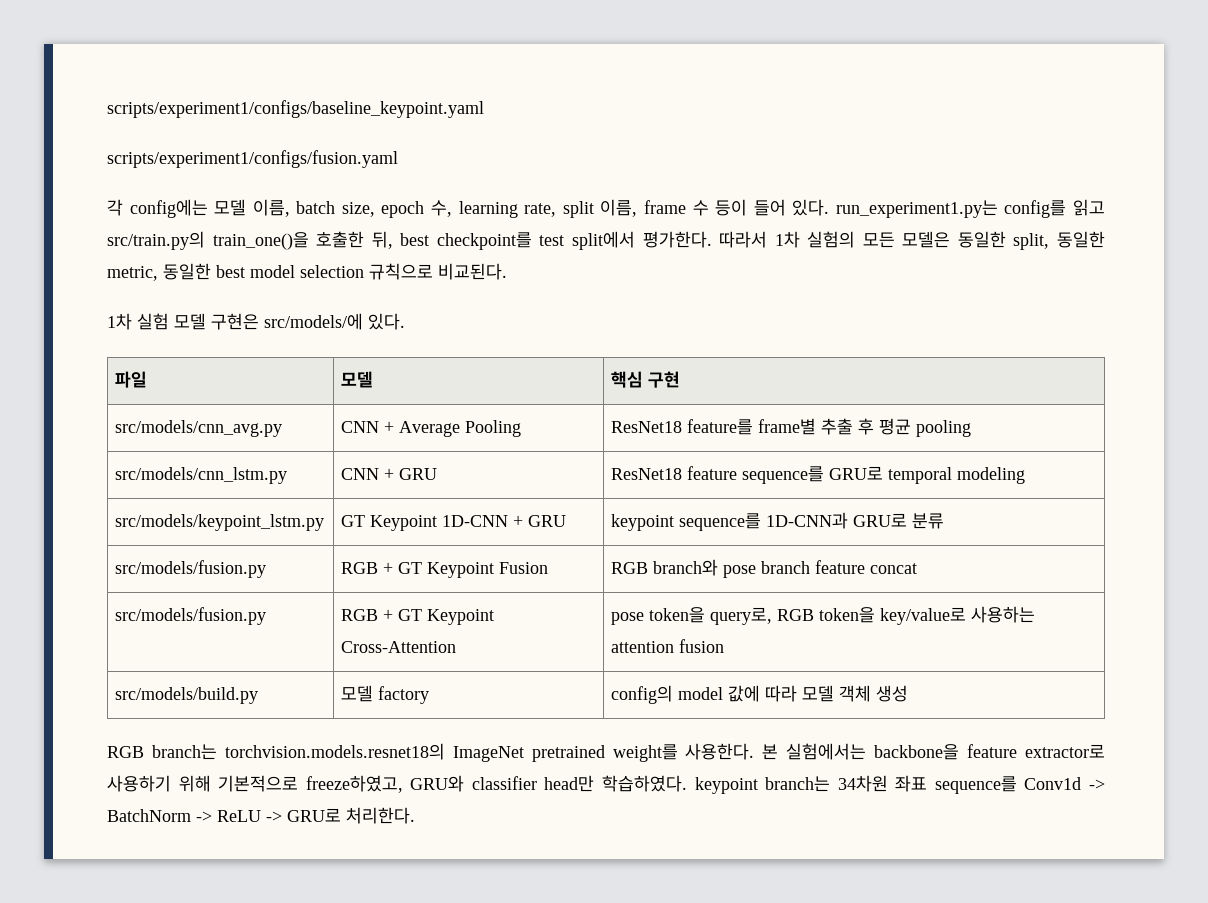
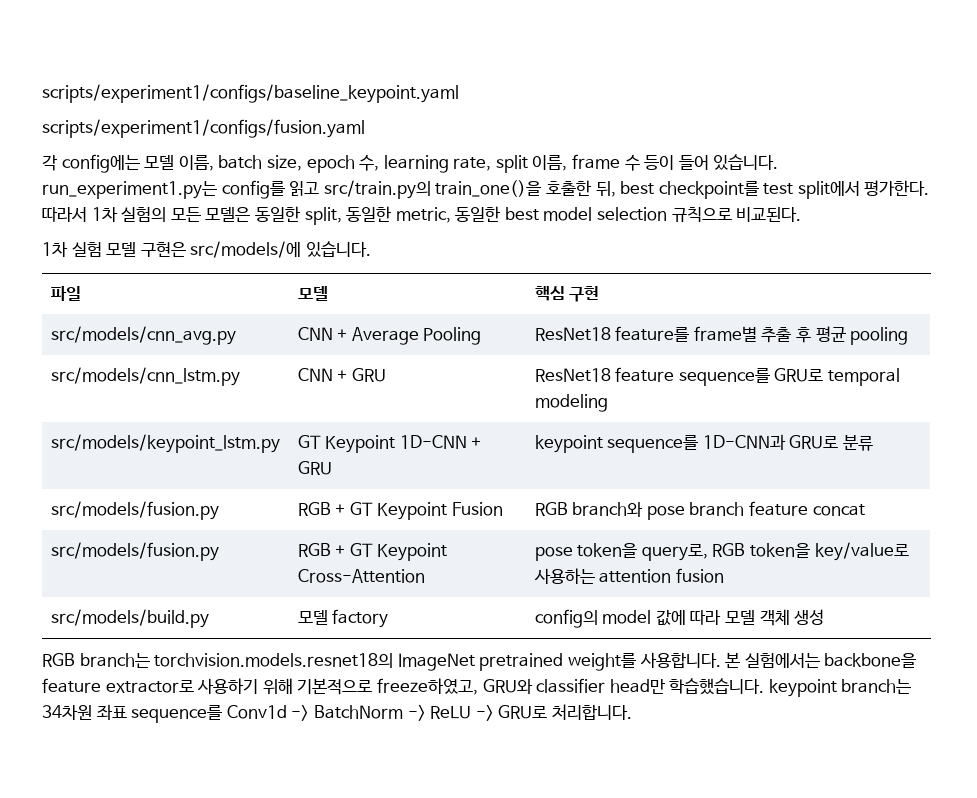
- 각 config에는 모델 이름, batch size, epoch 수, learning rate, split 이름, frame 수 등이 들어 있다. run_experiment1.py는 config를 읽고 src/train.py의 train_one()을 호출한 뒤, best checkpoint를 test split에서 평가한다.
+ 각 config에는 모델 이름, batch size, epoch 수, learning rate, split 이름, frame 수 등이 들어 있습니다. run_experiment1.py는 config를 읽고 src/train.py의 train_one()을 호출한 뒤, best checkpoint를 test split에서 평가한다.
- 1차 실험 모델 구현은 src/models/에 있다.
+ 1차 실험 모델 구현은 src/models/에 있습니다.
- RGB branch는 torchvision.models.resnet18의 ImageNet pretrained weight를 사용한다.
+ RGB branch는 torchvision.models.resnet18의 ImageNet pretrained weight를 사용합니다.
- 본 실험에서는 backbone을 feature extractor로 사용하기 위해 기본적으로 freeze하였고, GRU와 classifier head만 학습하였다. keypoint branch는 34차원 좌표 sequence를 Conv1d -> BatchNorm -> ReLU -> GRU로 처리한다.
+ 본 실험에서는 backbone을 feature extractor로 사용하기 위해 기본적으로 freeze하였고, GRU와 classifier head만 학습했습니다. keypoint branch는 34차원 좌표 sequence를 Conv1d -> BatchNorm -> ReLU -> GRU로 처리합니다.

